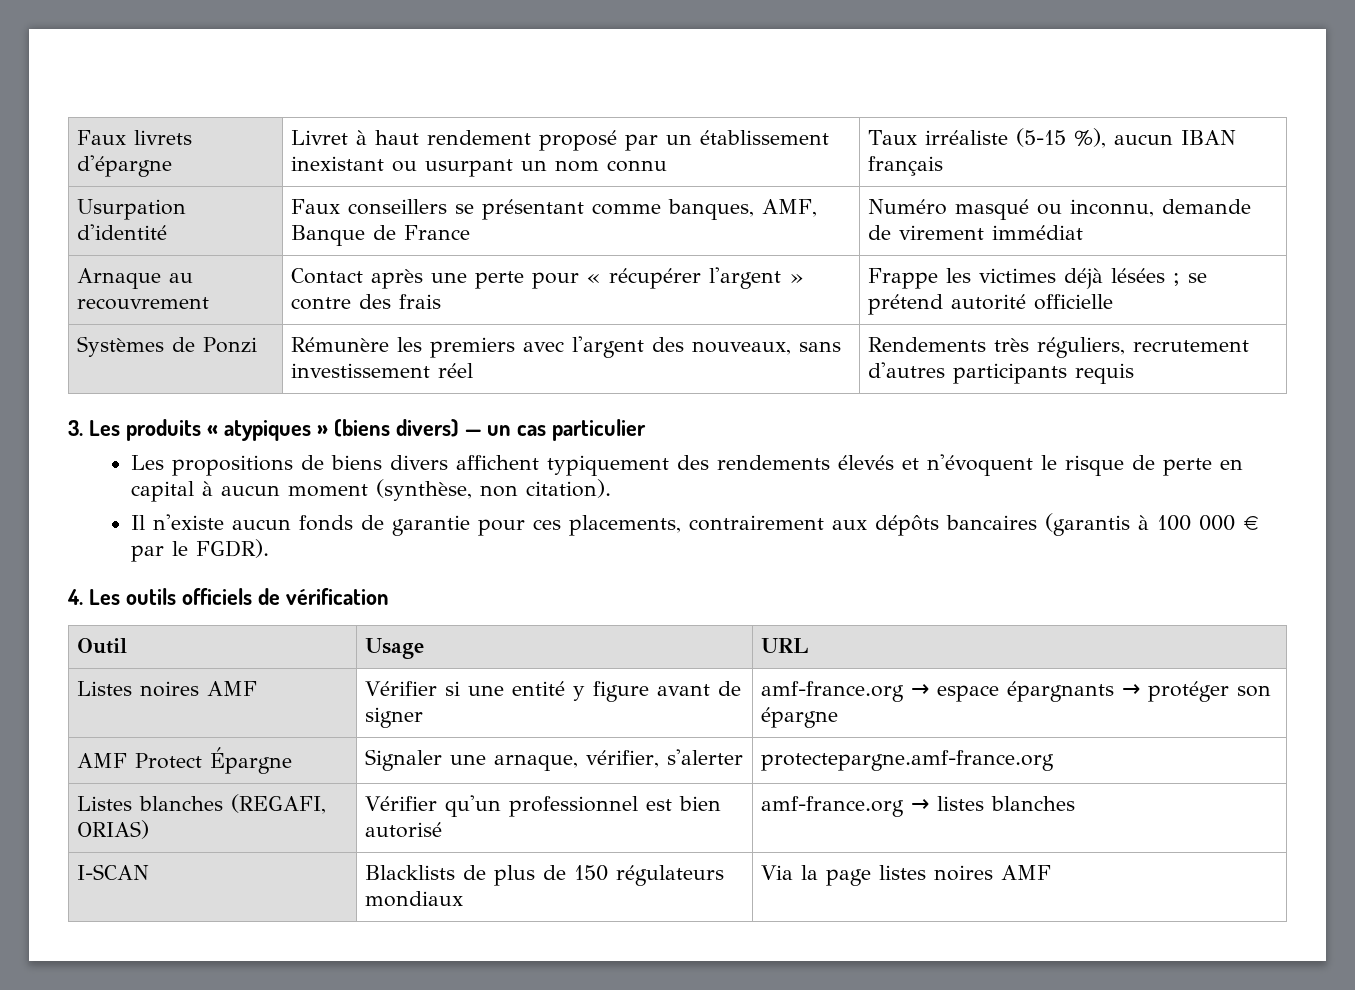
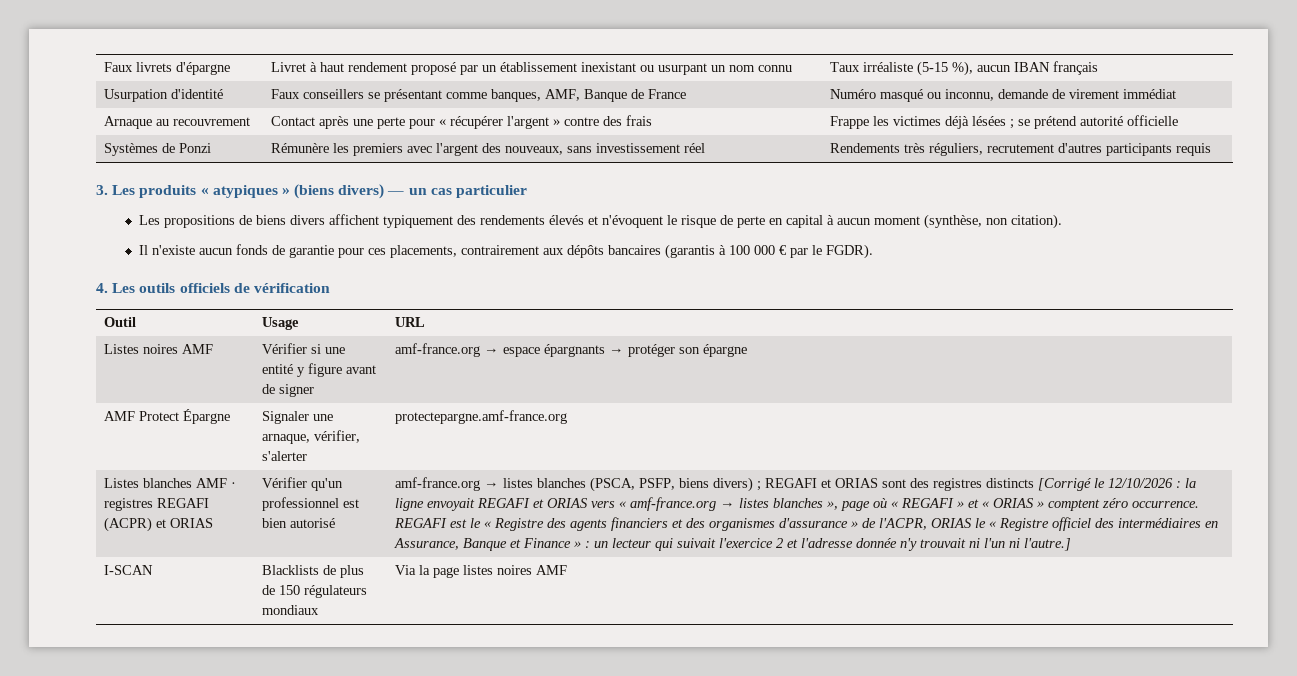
- Listes blanches (REGAFI, ORIAS)
+ Listes blanches AMF · registres REGAFI (ACPR) et ORIAS
- amf-france.org → listes blanches
+ amf-france.org → listes blanches (PSCA, PSFP, biens divers) ; REGAFI et ORIAS sont des registres distincts [Corrigé le 12/10/2026 : la ligne envoyait REGAFI et ORIAS vers « amf-france.org → listes blanches », page où « REGAFI » et « ORIAS » comptent zéro occurrence. REGAFI est le « Registre des agents financiers et des organismes d'assurance » de l'ACPR, ORIAS le « Registre officiel des intermédiaires en Assurance, Banque et Finance » : un lecteur qui suivait l'exercice 2 et l'adresse donnée n'y trouvait ni l'un ni l'autre.]

